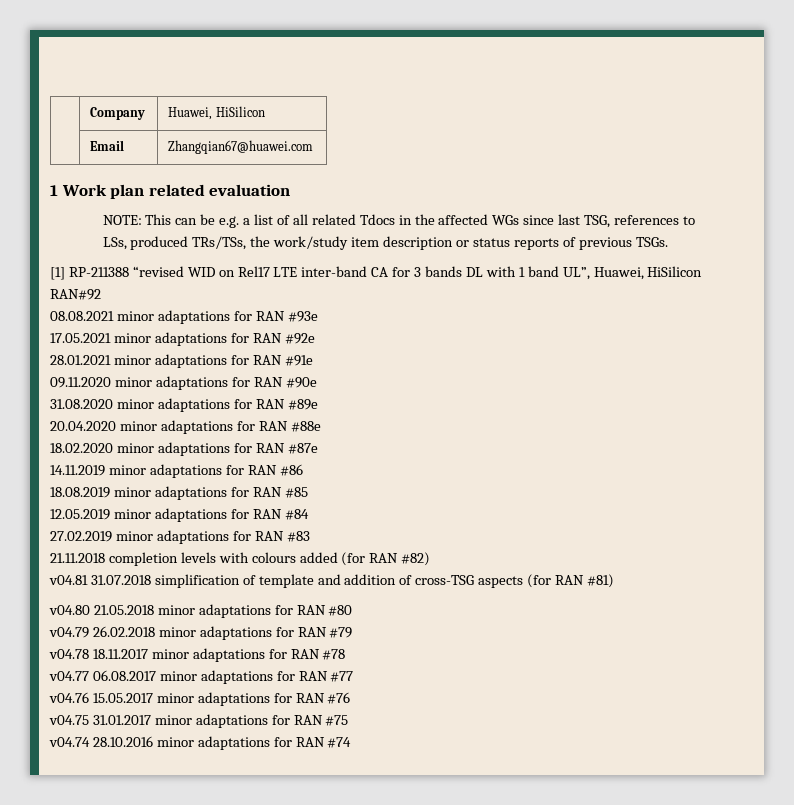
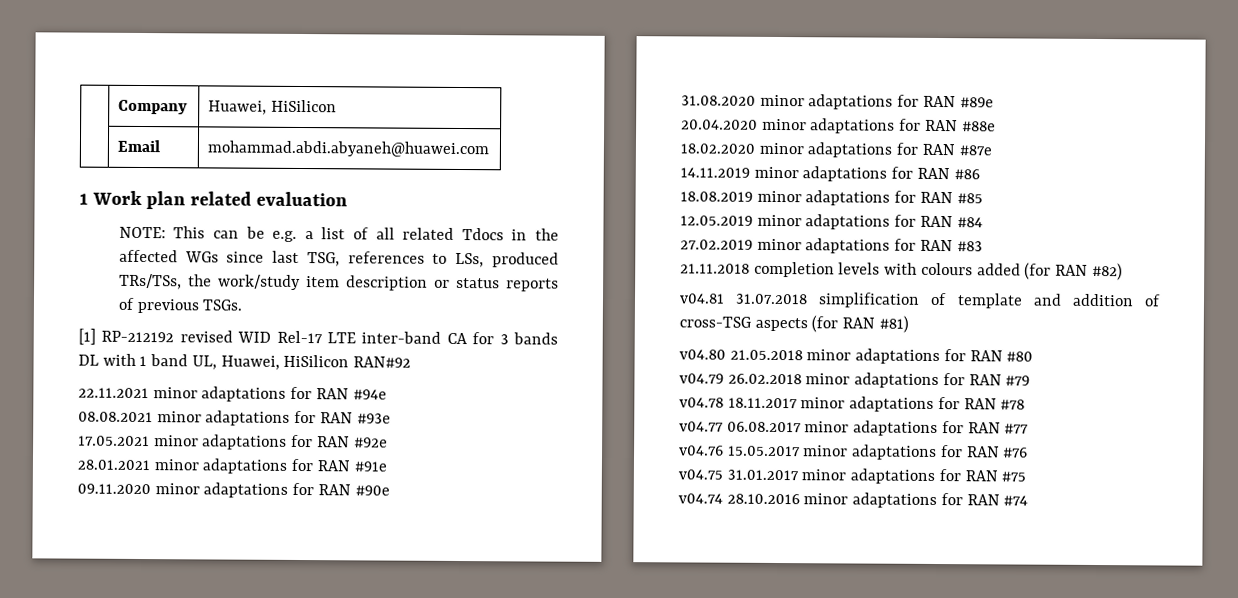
- | Email | Zhangqian67@huawei.com
+ | Email | mohammad.abdi.abyaneh@huawei.com
- [1] RP-211388 “revised WID on Rel17 LTE inter-band CA for 3 bands DL with 1 band UL”, Huawei, HiSilicon RAN#92
+ [1] RP-212192 revised WID Rel-17 LTE inter-band CA for 3 bands DL with 1 band UL, Huawei, HiSilicon RAN#92
+ 22.11.2021 minor adaptations for RAN #94e

